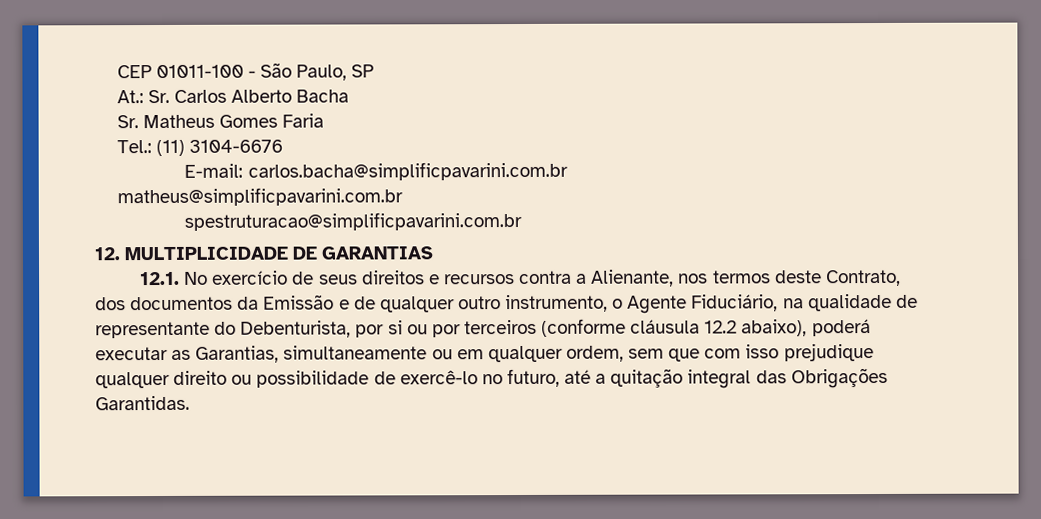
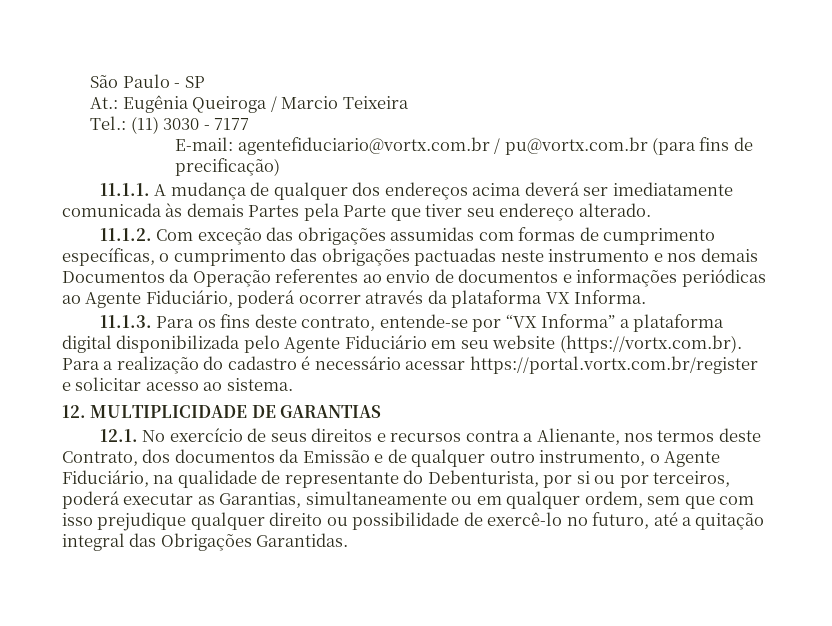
- CEP 01011-100 - São Paulo, SP
- At.: Sr. Carlos Alberto Bacha
- Sr. Matheus Gomes Faria
- Tel.: (11) 3104-6676
- E-mail: carlos.bacha@simplificpavarini.com.br
- matheus@simplificpavarini.com.br
- spestruturacao@simplificpavarini.com.br
+ São Paulo - SP
+ At.: Eugênia Queiroga / Marcio Teixeira
+ Tel.: (11) 3030 - 7177
+ E-mail: agentefiduciario@vortx.com.br / pu@vortx.com.br (para fins de precificação)
+ 11.1.1. A mudança de qualquer dos endereços acima deverá ser imediatamente comunicada às demais Partes pela Parte que tiver seu endereço alterado.
+ 11.1.2. Com exceção das obrigações assumidas com formas de cumprimento específicas, o cumprimento das obrigações pactuadas neste instrumento e nos demais Documentos da Operação referentes ao envio de documentos e informações periódicas ao Agente Fiduciário, poderá ocorrer através da plataforma VX Informa.
+ 11.1.3. Para os fins deste contrato, entende-se por “VX Informa” a plataforma digital disponibilizada pelo Agente Fiduciário em seu website (https://vortx.com.br). Para a realização do cadastro é necessário acessar https://portal.vortx.com.br/register e solicitar acesso ao sistema.
- 12.1. No exercício de seus direitos e recursos contra a Alienante, nos termos deste Contrato, dos documentos da Emissão e de qualquer outro instrumento, o Agente Fiduciário, na qualidade de representante do Debenturista, por si ou por terceiros (conforme cláusula 12.2 abaixo), poderá executar as Garantias, simultaneamente ou em qualquer ordem, sem que com isso prejudique qualquer direito ou possibilidade de exercê-lo no futuro, até a quitação integral das Obrigações Garantidas.
+ 12.1. No exercício de seus direitos e recursos contra a Alienante, nos termos deste Contrato, dos documentos da Emissão e de qualquer outro instrumento, o Agente Fiduciário, na qualidade de representante do Debenturista, por si ou por terceiros, poderá executar as Garantias, simultaneamente ou em qualquer ordem, sem que com isso prejudique qualquer direito ou possibilidade de exercê-lo no futuro, até a quitação integral das Obrigações Garantidas.

